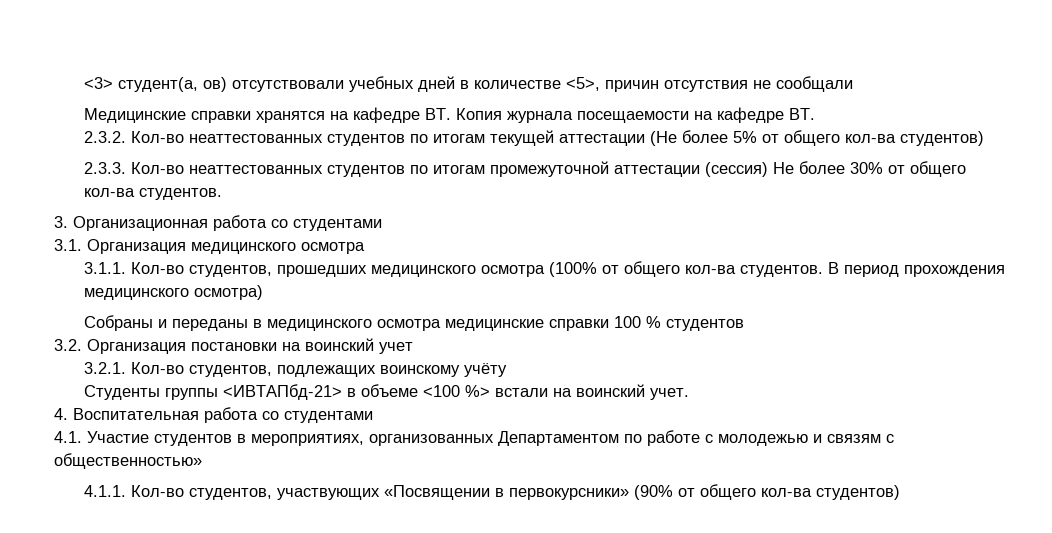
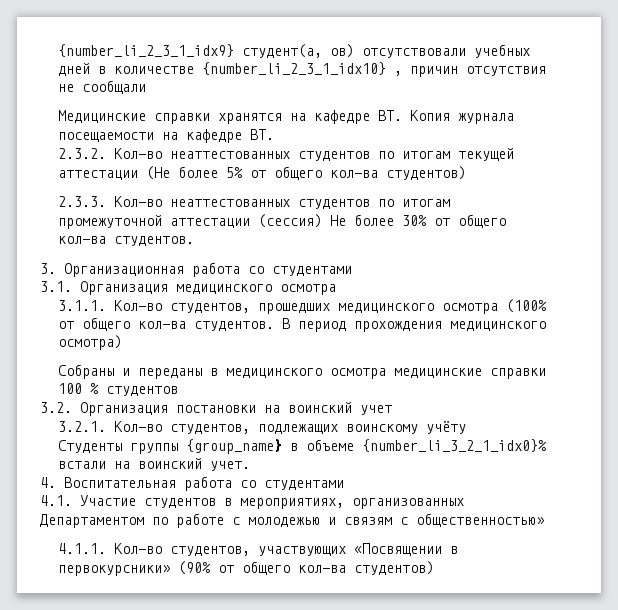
- <3> студент(а, ов) отсутствовали учебных дней в количестве <5>, причин отсутствия не сообщали
+ {number_li_2_3_1_idx9} студент(а, ов) отсутствовали учебных дней в количестве {number_li_2_3_1_idx10} , причин отсутствия не сообщали
- Студенты группы <ИВТАПбд-21> в объеме <100 %> встали на воинский учет.
+ Студенты группы {group_name} в объеме {number_li_3_2_1_idx0}% встали на воинский учет.

